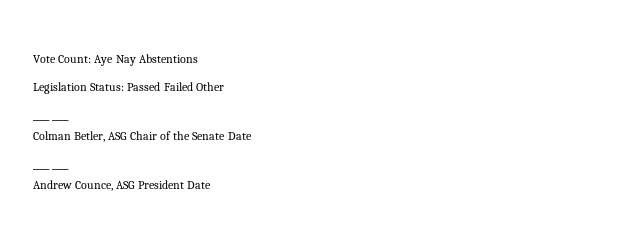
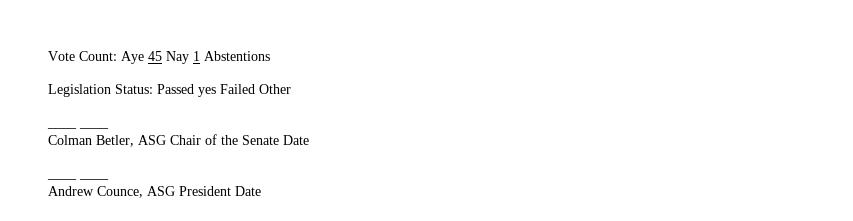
- Vote Count: Aye Nay Abstentions
+ Vote Count: Aye 45 Nay 1 Abstentions
- Legislation Status: Passed Failed Other
+ Legislation Status: Passed yes Failed Other

